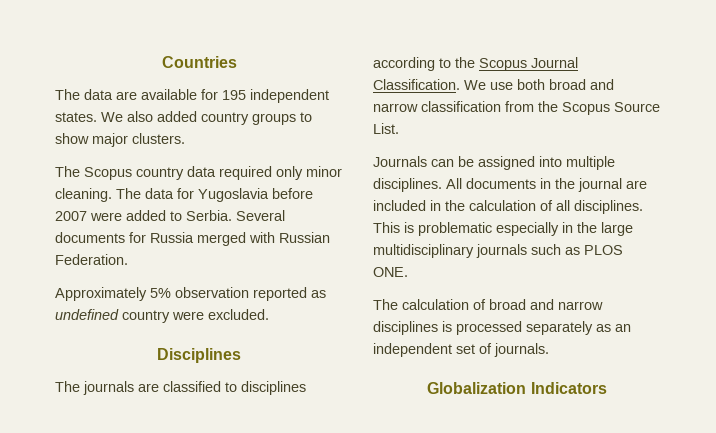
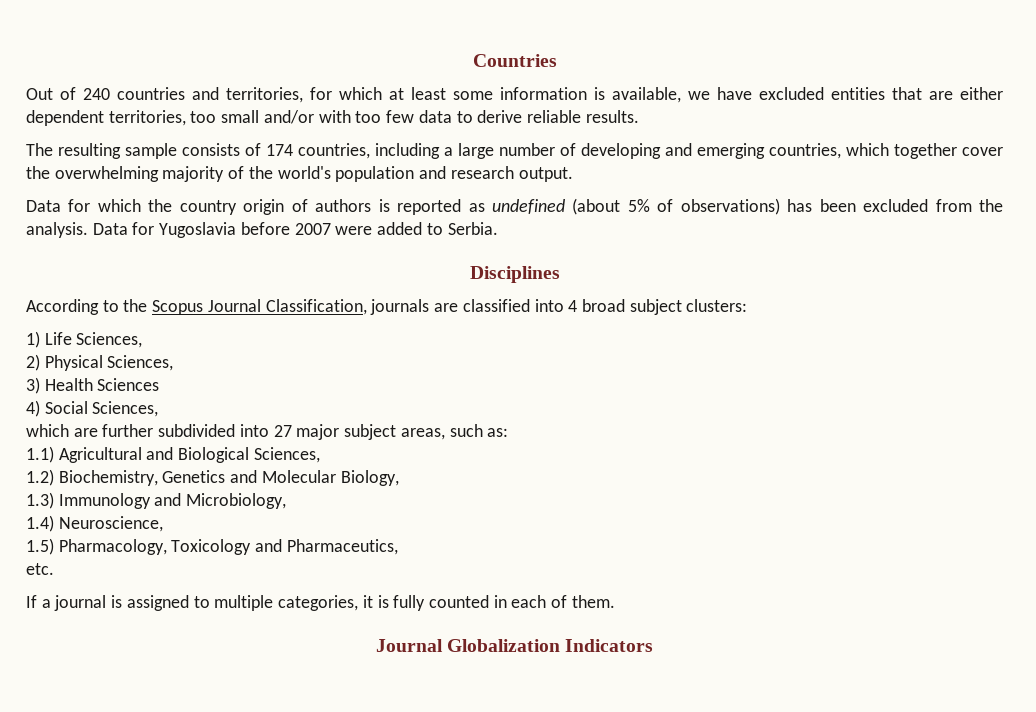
- The data are available for 195 independent states. We also added country groups to show major clusters.
- The Scopus country data required only minor cleaning. The data for Yugoslavia before 2007 were added to Serbia. Several documents for Russia merged with Russian Federation.
- Approximately 5% observation reported as undefined country were excluded.
+ Out of 240 countries and territories, for which at least some information is available, we have excluded entities that are either dependent territories, too small and/or with too few data to derive reliable results.
+ The resulting sample consists of 174 countries, including a large number of developing and emerging countries, which together cover the overwhelming majority of the world's population and research output.
+ Data for which the country origin of authors is reported as undefined (about 5% of observations) has been excluded from the analysis. Data for Yugoslavia before 2007 were added to Serbia.
  Disciplines
- The journals are classified to disciplines according to the Scopus Journal Classification. We use both broad and narrow classification from the Scopus Source List.
- Journals can be assigned into multiple disciplines. All documents in the journal are included in the calculation of all disciplines. This is problematic especially in the large multidisciplinary journals such as PLOS ONE.
- The calculation of broad and narrow disciplines is processed separately as an independent set of journals.
- Globalization Indicators
+ According to the Scopus Journal Classification, journals are classified into 4 broad subject clusters:
+ 1) Life Sciences,
+ 2) Physical Sciences,
+ 3) Health Sciences
+ 4) Social Sciences,
+ which are further subdivided into 27 major subject areas, such as:
+ 1.1) Agricultural and Biological Sciences,
+ 1.2) Biochemistry, Genetics and Molecular Biology,
+ 1.3) Immunology and Microbiology,
+ 1.4) Neuroscience,
+ 1.5) Pharmacology, Toxicology and Pharmaceutics,
+ etc.
+ If a journal is assigned to multiple categories, it is fully counted in each of them.
+ Journal Globalization Indicators

